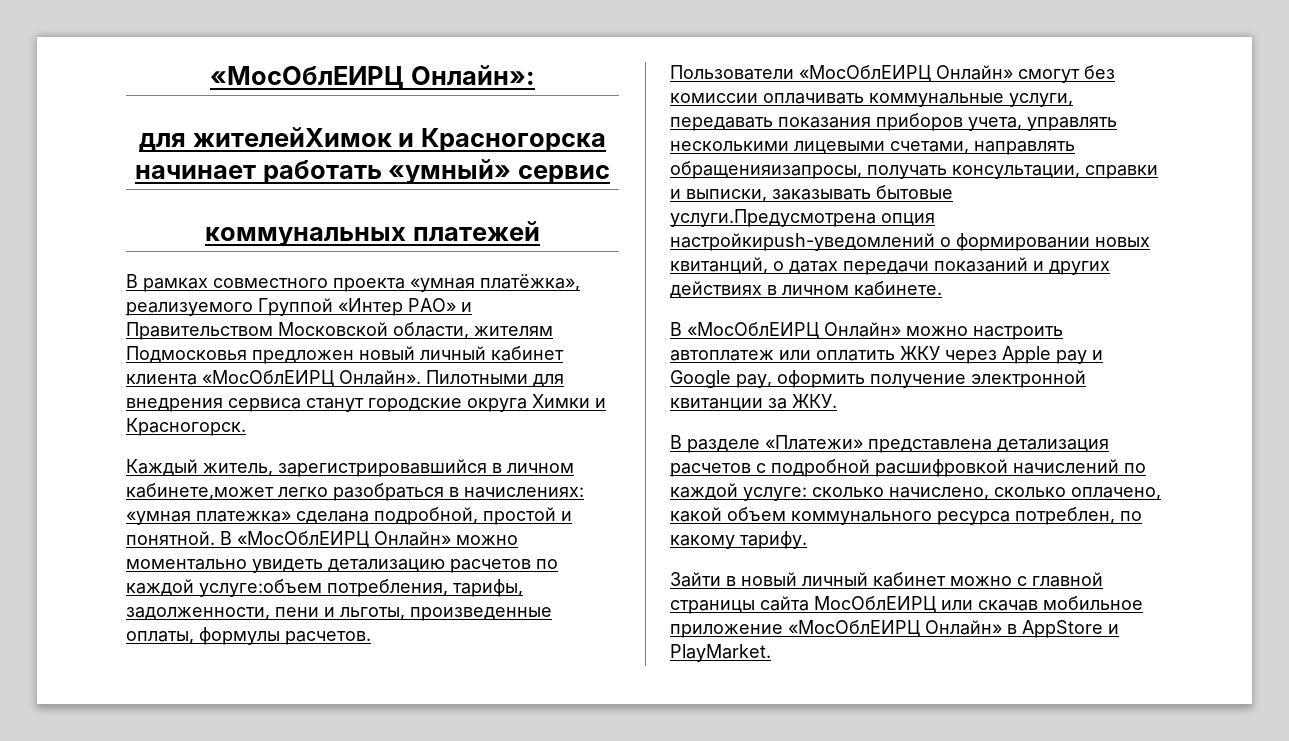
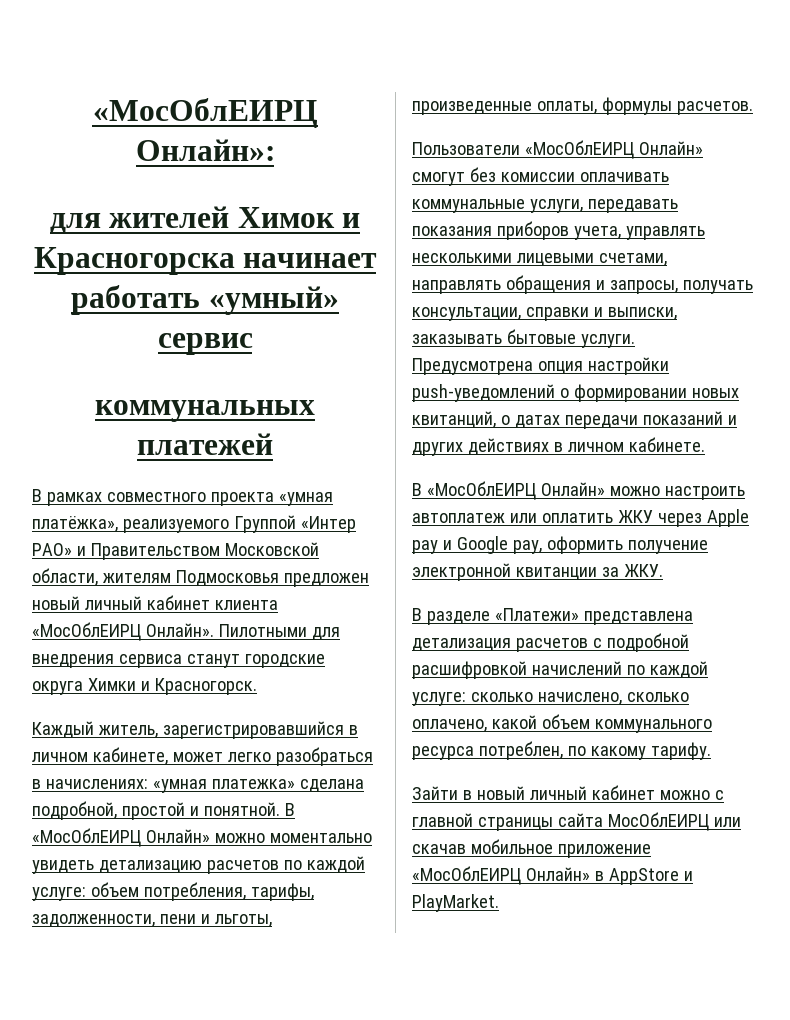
- для жителейХимок и Красногорска начинает работать «умный» сервис
+ для жителей Химок и Красногорска начинает работать «умный» сервис
- Каждый житель, зарегистрировавшийся в личном кабинете,может легко разобраться в начислениях: «умная платежка» сделана подробной, простой и понятной.
+ Каждый житель, зарегистрировавшийся в личном кабинете, может легко разобраться в начислениях: «умная платежка» сделана подробной, простой и понятной.
- В «МосОблЕИРЦ Онлайн» можно моментально увидеть детализацию расчетов по каждой услуге:объем потребления, тарифы, задолженности, пени и льготы, произведенные оплаты, формулы расчетов.
+ В «МосОблЕИРЦ Онлайн» можно моментально увидеть детализацию расчетов по каждой услуге: объем потребления, тарифы, задолженности, пени и льготы, произведенные оплаты, формулы расчетов.
- Пользователи «МосОблЕИРЦ Онлайн» смогут без комиссии оплачивать коммунальные услуги, передавать показания приборов учета, управлять несколькими лицевыми счетами, направлять обращенияизапросы, получать консультации, справки и выписки, заказывать бытовые услуги.Предусмотрена опция настройкиpush-уведомлений о формировании новых квитанций, о датах передачи показаний и других действиях в личном кабинете.
+ Пользователи «МосОблЕИРЦ Онлайн» смогут без комиссии оплачивать коммунальные услуги, передавать показания приборов учета, управлять несколькими лицевыми счетами, направлять обращения и запросы, получать консультации, справки и выписки, заказывать бытовые услуги. Предусмотрена опция настройки push-уведомлений о формировании новых квитанций, о датах передачи показаний и других действиях в личном кабинете.

